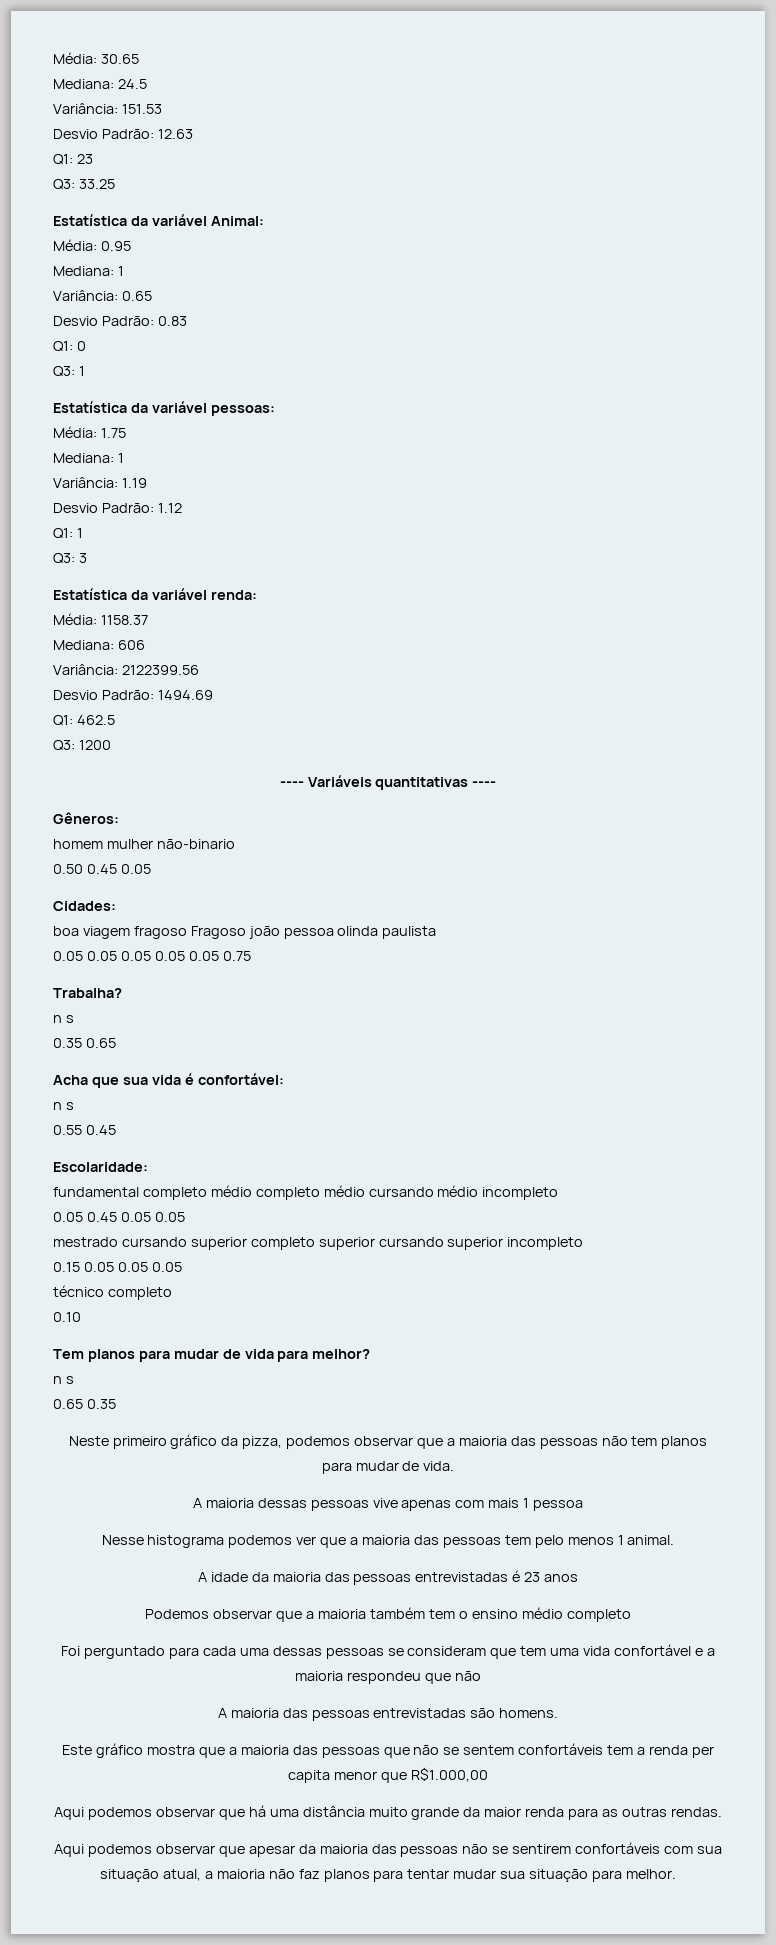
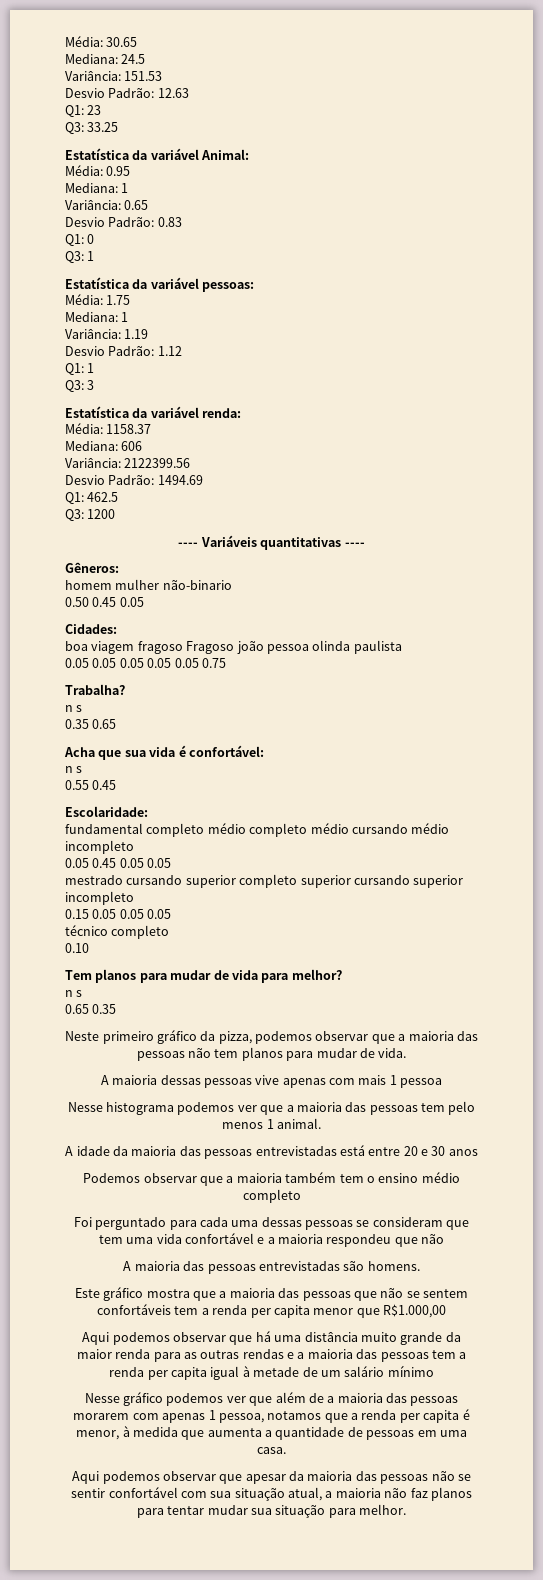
- A idade da maioria das pessoas entrevistadas é 23 anos
+ A idade da maioria das pessoas entrevistadas está entre 20 e 30 anos
- Aqui podemos observar que há uma distância muito grande da maior renda para as outras rendas.
+ Aqui podemos observar que há uma distância muito grande da maior renda para as outras rendas e a maioria das pessoas tem a renda per capita igual à metade de um salário mínimo
+ Nesse gráfico podemos ver que além de a maioria das pessoas morarem com apenas 1 pessoa, notamos que a renda per capita é menor, à medida que aumenta a quantidade de pessoas em uma casa.
- Aqui podemos observar que apesar da maioria das pessoas não se sentirem confortáveis com sua situação atual, a maioria não faz planos para tentar mudar sua situação para melhor.
+ Aqui podemos observar que apesar da maioria das pessoas não se sentir confortável com sua situação atual, a maioria não faz planos para tentar mudar sua situação para melhor.

